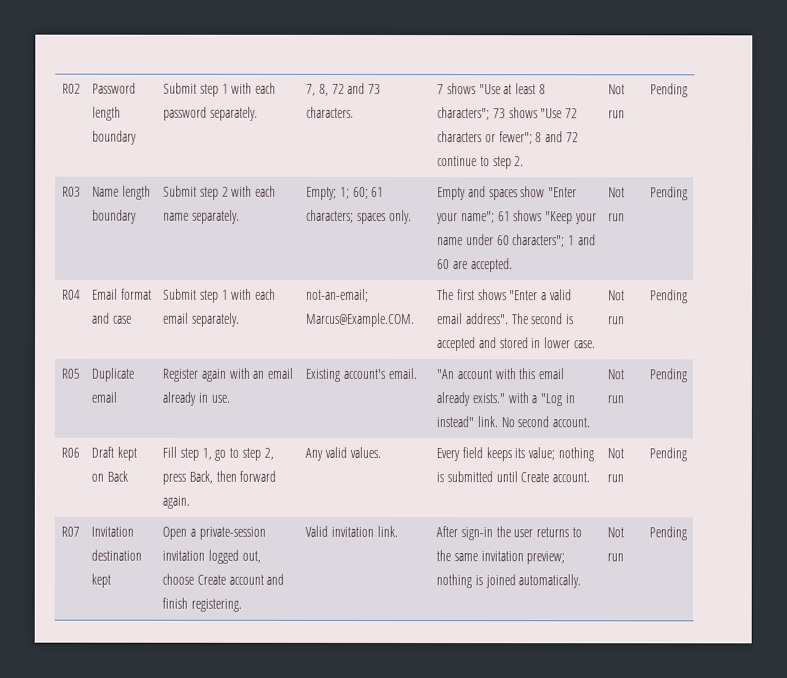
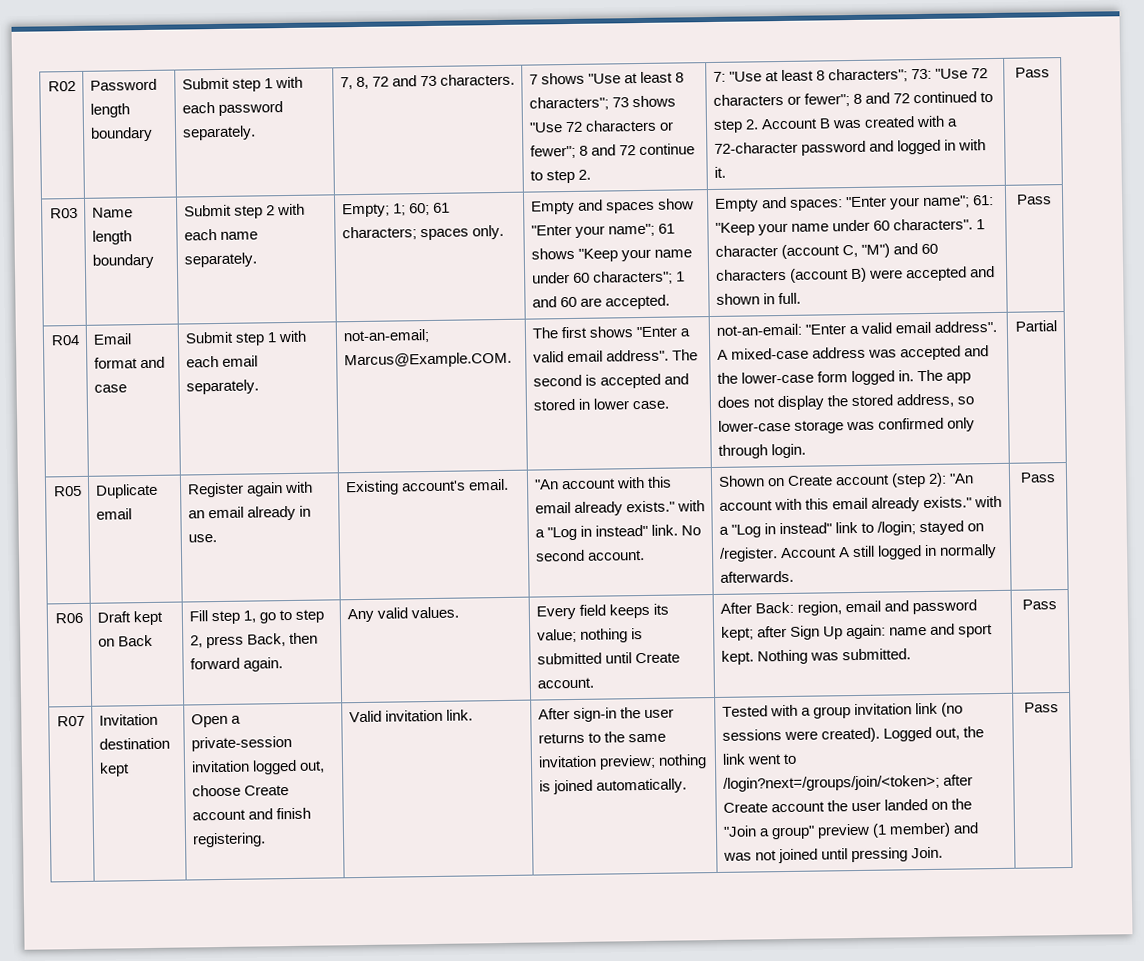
- 7 shows "Use at least 8 characters"; 73 shows "Use 72 characters or fewer"; 8 and 72 continue to step 2. | Not run | Pending
+ 7 shows "Use at least 8 characters"; 73 shows "Use 72 characters or fewer"; 8 and 72 continue to step 2. | 7: "Use at least 8 characters"; 73: "Use 72 characters or fewer"; 8 and 72 continued to step 2. Account B was created with a 72-character password and logged in with it. | Pass
- Empty and spaces show "Enter your name"; 61 shows "Keep your name under 60 characters"; 1 and 60 are accepted. | Not run | Pending
+ Empty and spaces show "Enter your name"; 61 shows "Keep your name under 60 characters"; 1 and 60 are accepted. | Empty and spaces: "Enter your name"; 61: "Keep your name under 60 characters". 1 character (account C, "M") and 60 characters (account B) were accepted and shown in full. | Pass
- The second is accepted and stored in lower case. | Not run | Pending
+ The second is accepted and stored in lower case. | not-an-email: "Enter a valid email address". A mixed-case address was accepted and the lower-case form logged in. The app does not display the stored address, so lower-case storage was confirmed only through login. | Partial
- No second account. | Not run | Pending
+ No second account. | Shown on Create account (step 2): "An account with this email already exists." with a "Log in instead" link to /login; stayed on /register. Account A still logged in normally afterwards. | Pass
- Every field keeps its value; nothing is submitted until Create account. | Not run | Pending
+ Every field keeps its value; nothing is submitted until Create account. | After Back: region, email and password kept; after Sign Up again: name and sport kept. Nothing was submitted. | Pass
- After sign-in the user returns to the same invitation preview; nothing is joined automatically. | Not run | Pending
+ After sign-in the user returns to the same invitation preview; nothing is joined automatically. | Tested with a group invitation link (no sessions were created). Logged out, the link went to /login?next=/groups/join/<token>; after Create account the user landed on the "Join a group" preview (1 member) and was not joined until pressing Join. | Pass

